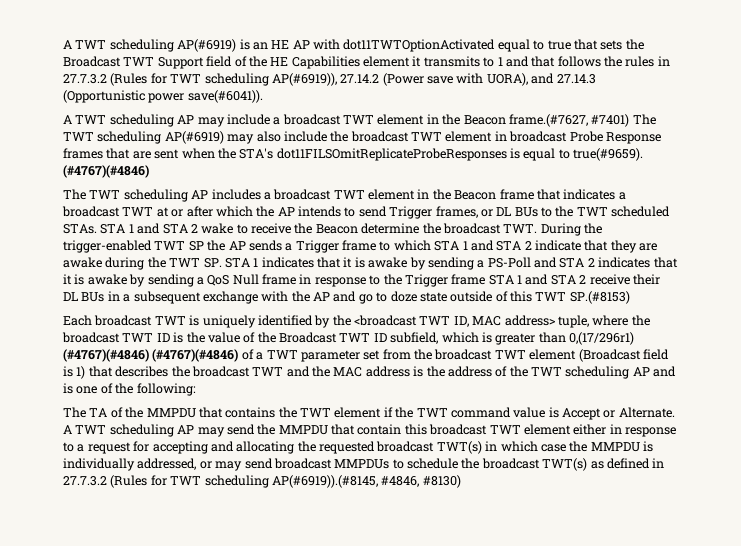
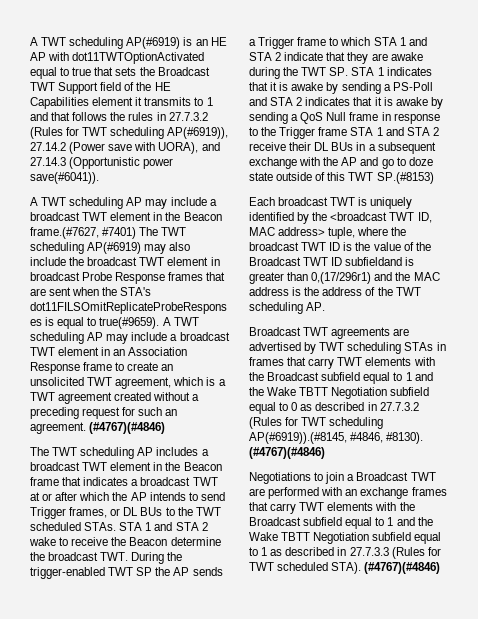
+ A TWT scheduling AP may include a broadcast TWT element in an Association Response frame to create an unsolicited TWT agreement, which is a TWT agreement created without a preceding request for such an agreement.
- Each broadcast TWT is uniquely identified by the <broadcast TWT ID, MAC address> tuple, where the broadcast TWT ID is the value of the Broadcast TWT ID subfield, which is greater than 0,(17/296r1) (#4767)(#4846) (#4767)(#4846) of a TWT parameter set from the broadcast TWT element (Broadcast field is 1) that describes the broadcast TWT and the MAC address is the address of the TWT scheduling AP and is one of the following:
- The TA of the MMPDU that contains the TWT element if the TWT command value is Accept or Alternate. A TWT scheduling AP may send the MMPDU that contain this broadcast TWT element either in response to a request for accepting and allocating the requested broadcast TWT(s) in which case the MMPDU is individually addressed, or may send broadcast MMPDUs to schedule the broadcast TWT(s) as defined in 27.7.3.2 (Rules for TWT scheduling AP(#6919)).(#8145, #4846, #8130)
+ Each broadcast TWT is uniquely identified by the <broadcast TWT ID, MAC address> tuple, where the broadcast TWT ID is the value of the Broadcast TWT ID subfieldand is greater than 0,(17/296r1) and the MAC address is the address of the TWT scheduling AP.
+ Broadcast TWT agreements are advertised by TWT scheduling STAs in frames that carry TWT elements with the Broadcast subfield equal to 1 and the Wake TBTT Negotiation subfield equal to 0 as described in 27.7.3.2 (Rules for TWT scheduling AP(#6919)).(#8145, #4846, #8130). (#4767)(#4846)
+ Negotiations to join a Broadcast TWT are performed with an exchange frames that carry TWT elements with the Broadcast subfield equal to 1 and the Wake TBTT Negotiation subfield equal to 1 as described in 27.7.3.3 (Rules for TWT scheduled STA). (#4767)(#4846)

